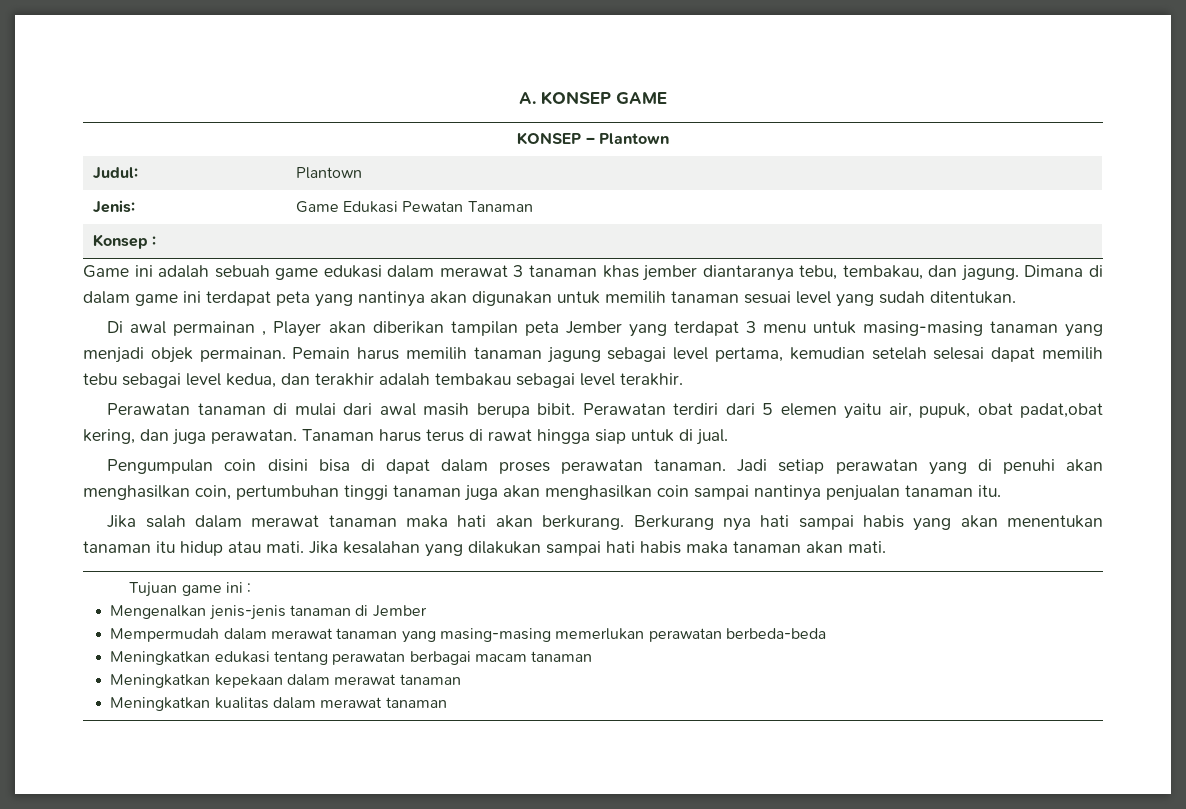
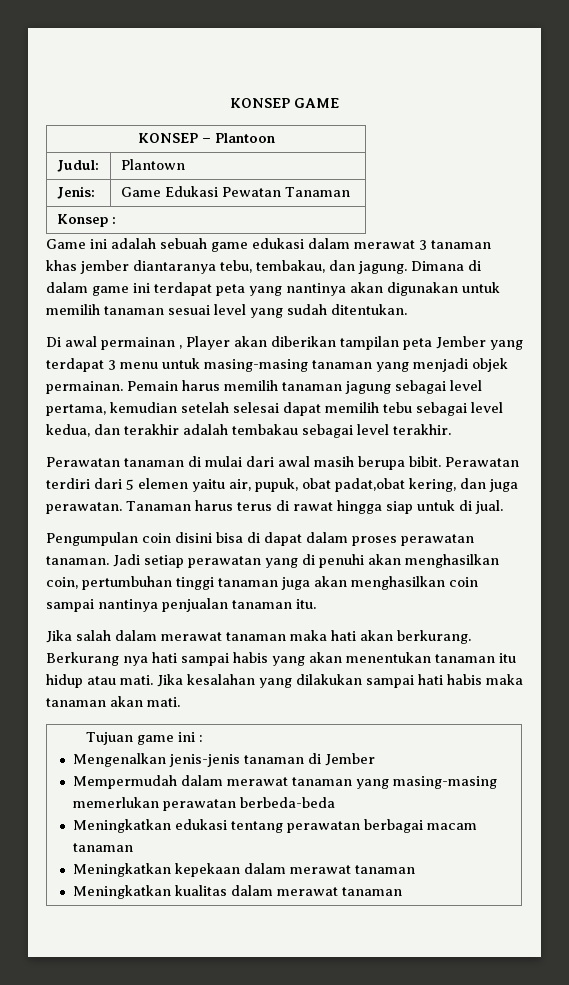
- A. KONSEP GAME
+ KONSEP GAME
- KONSEP – Plantown
+ KONSEP – Plantoon

